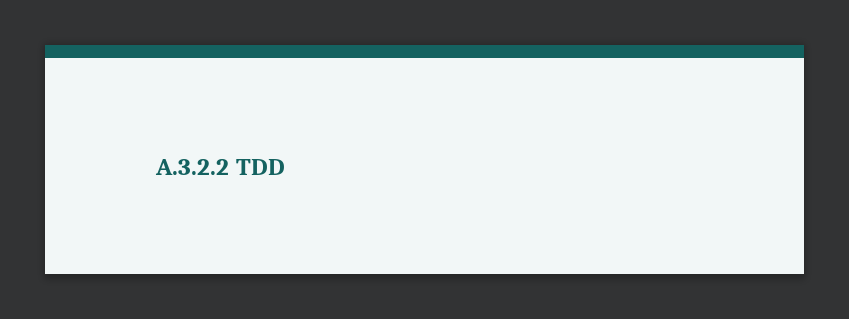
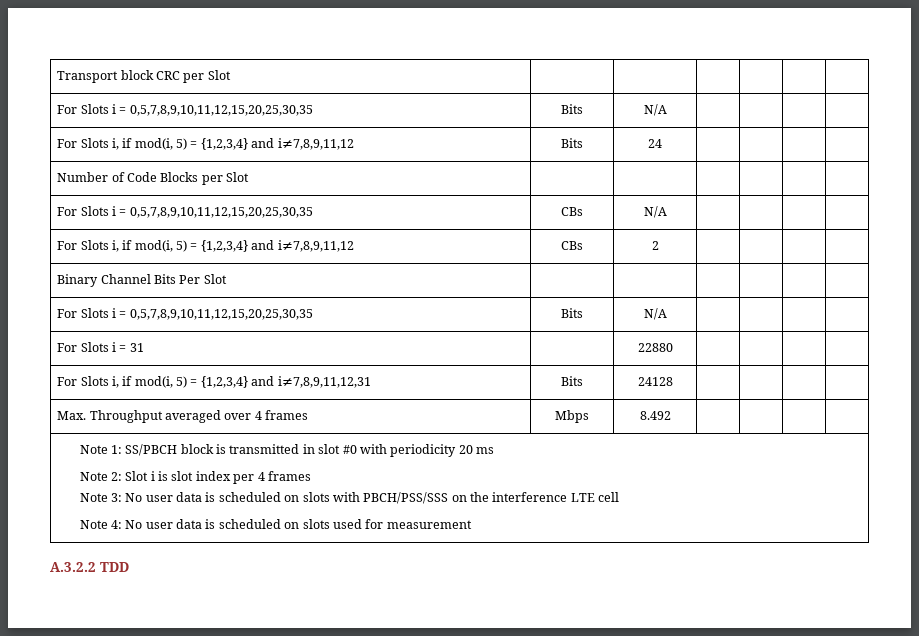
+ Transport block CRC per Slot | | | | | |
+ For Slots i = 0,5,7,8,9,10,11,12,15,20,25,30,35 | Bits | N/A | | | |
+ For Slots i, if mod(i, 5) = {1,2,3,4} and i≠7,8,9,11,12 | Bits | 24 | | | |
+ Number of Code Blocks per Slot | | | | | |
+ For Slots i = 0,5,7,8,9,10,11,12,15,20,25,30,35 | CBs | N/A | | | |
+ For Slots i, if mod(i, 5) = {1,2,3,4} and i≠7,8,9,11,12 | CBs | 2 | | | |
+ Binary Channel Bits Per Slot | | | | | |
+ For Slots i = 0,5,7,8,9,10,11,12,15,20,25,30,35 | Bits | N/A | | | |
+ For Slots i = 31 | | 22880 | | | |
+ For Slots i, if mod(i, 5) = {1,2,3,4} and i≠7,8,9,11,12,31 | Bits | 24128 | | | |
+ Max. Throughput averaged over 4 frames | Mbps | 8.492 | | | |
+ Note 1: SS/PBCH block is transmitted in slot #0 with periodicity 20 ms
+ Note 2: Slot i is slot index per 4 frames
+ Note 3: No user data is scheduled on slots with PBCH/PSS/SSS on the interference LTE cell
+ Note 4: No user data is scheduled on slots used for measurement

